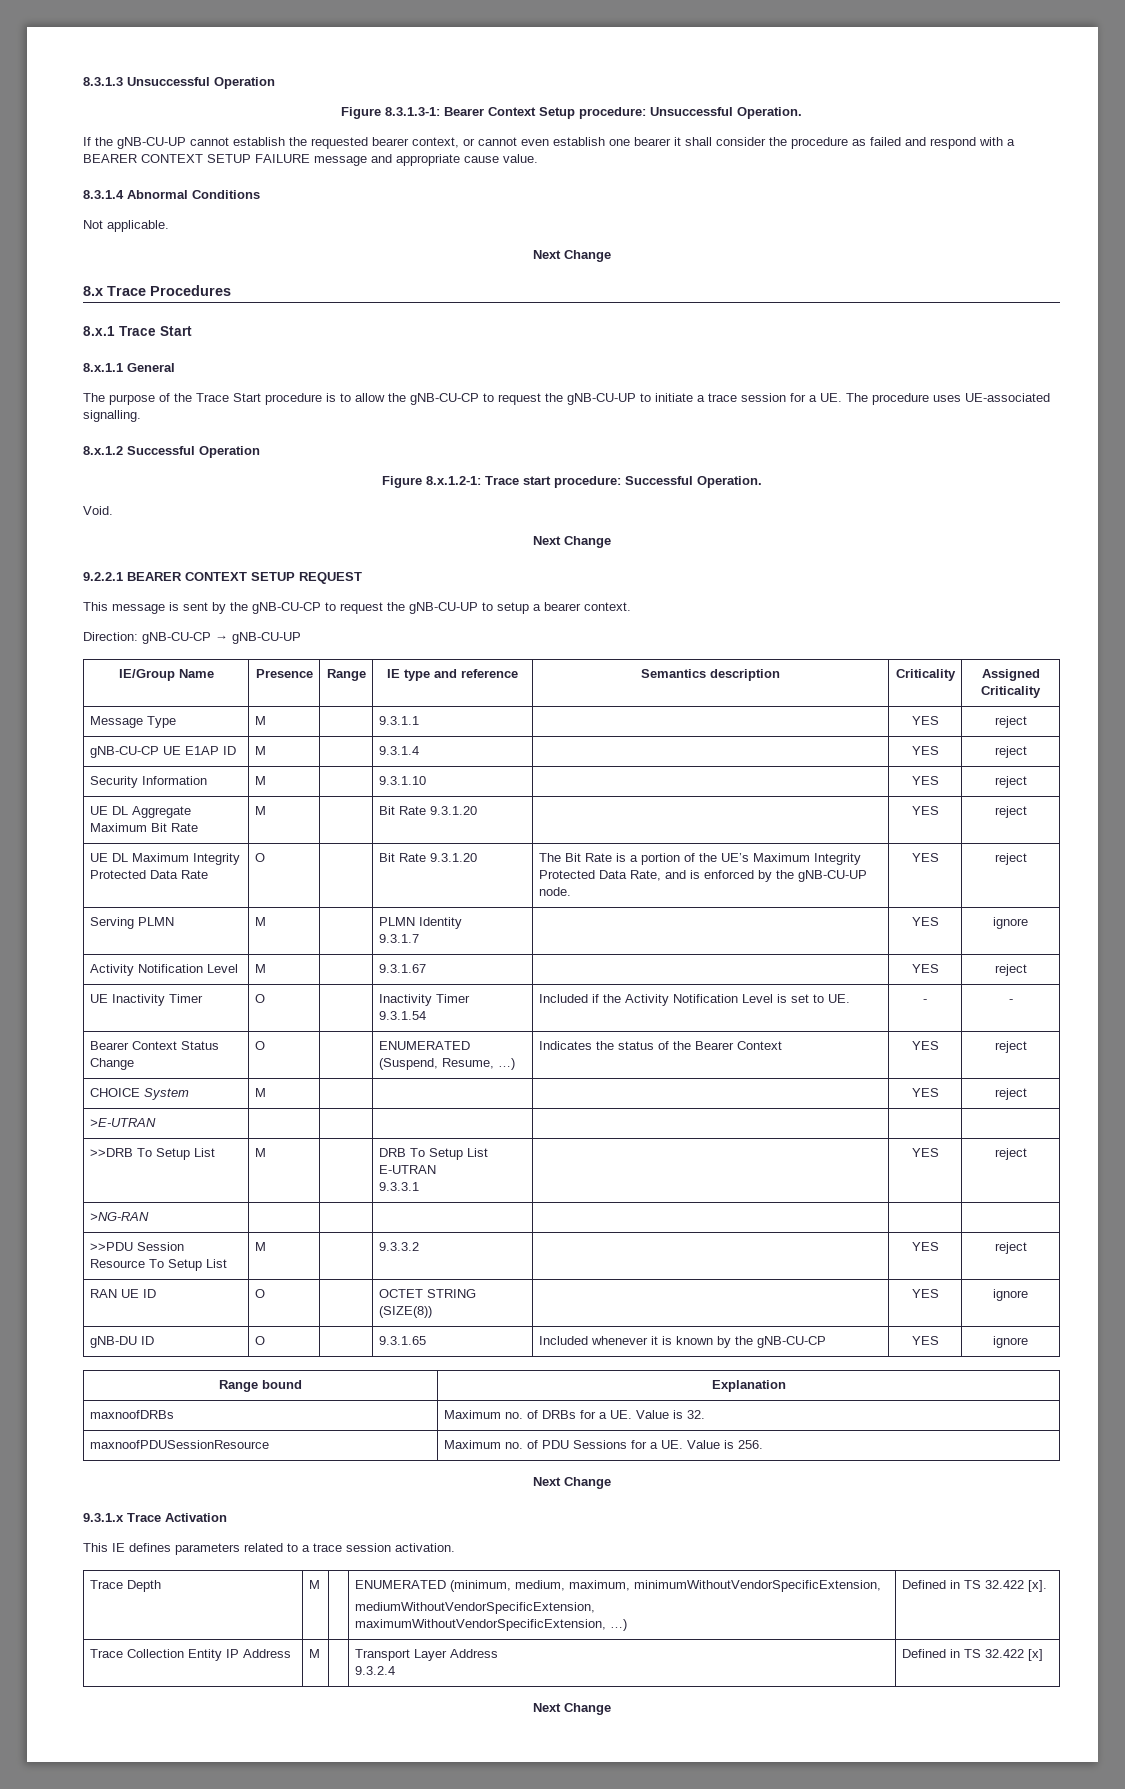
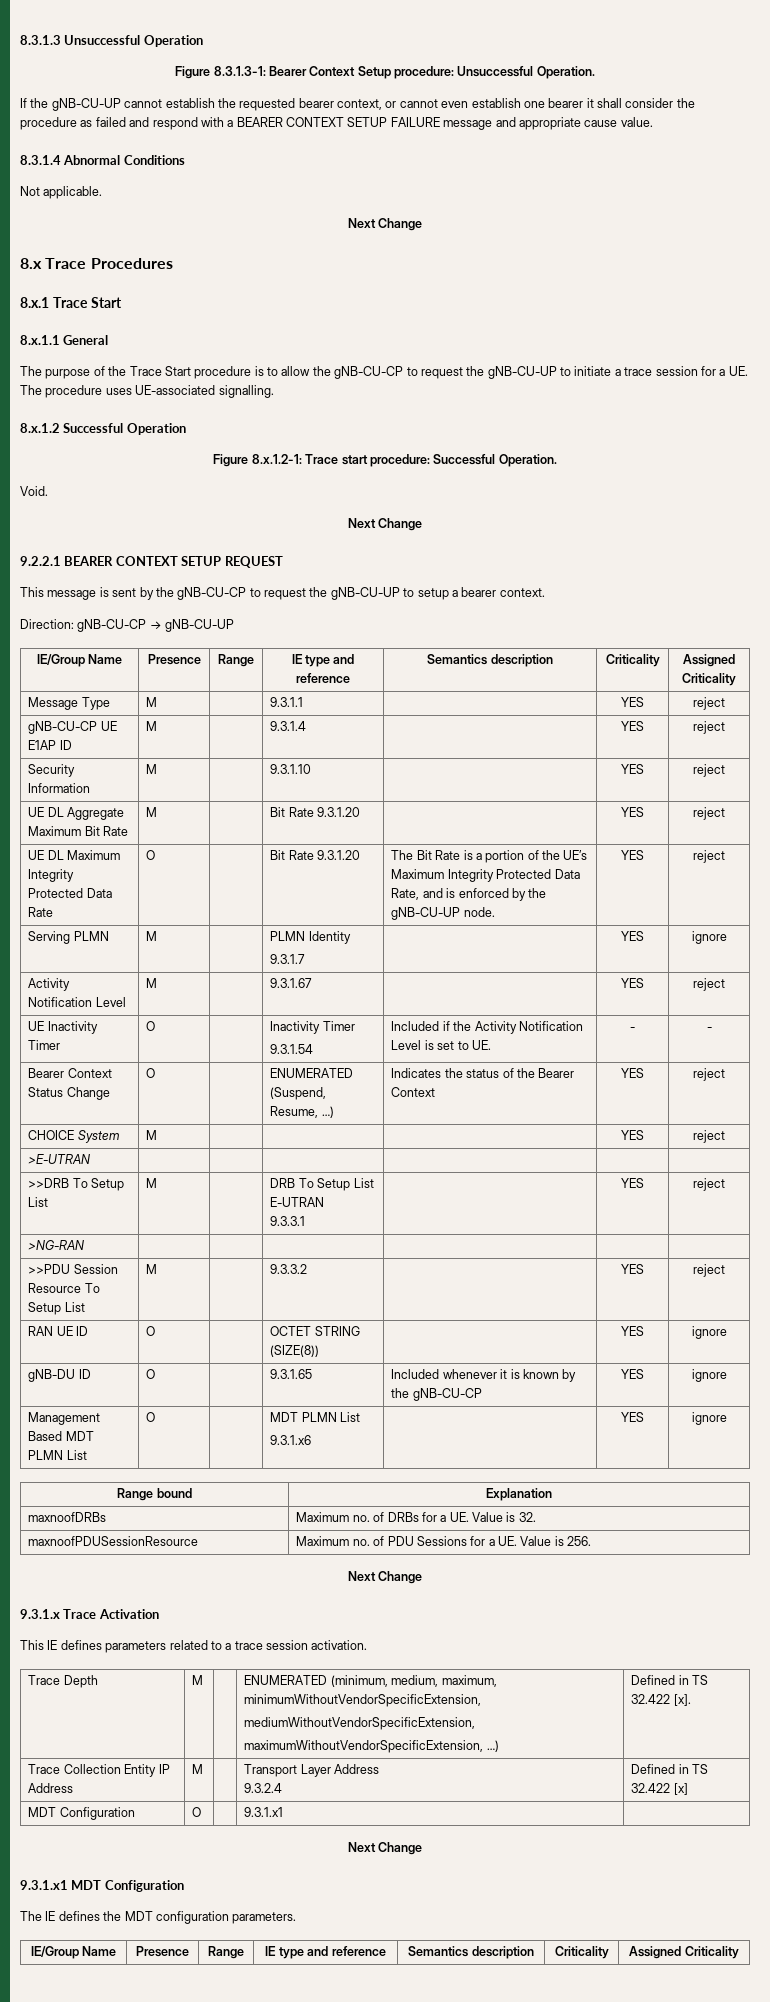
+ Management Based MDT PLMN List | O | | MDT PLMN List
+ 9.3.1.x6 | | YES | ignore
  Trace Collection Entity IP Address | M | | Transport Layer Address
  9.3.2.4 | Defined in TS 32.422 [x]
+ MDT Configuration | O | | 9.3.1.x1 |
  Next Change
+ 9.3.1.x1 MDT Configuration
+ The IE defines the MDT configuration parameters.
+ IE/Group Name | Presence | Range | IE type and reference | Semantics description | Criticality | Assigned Criticality

